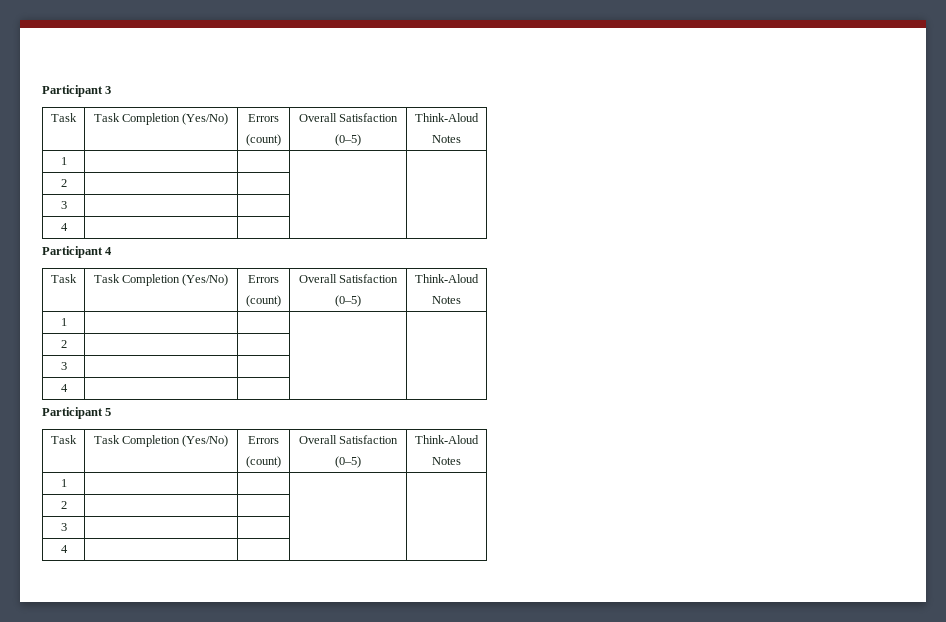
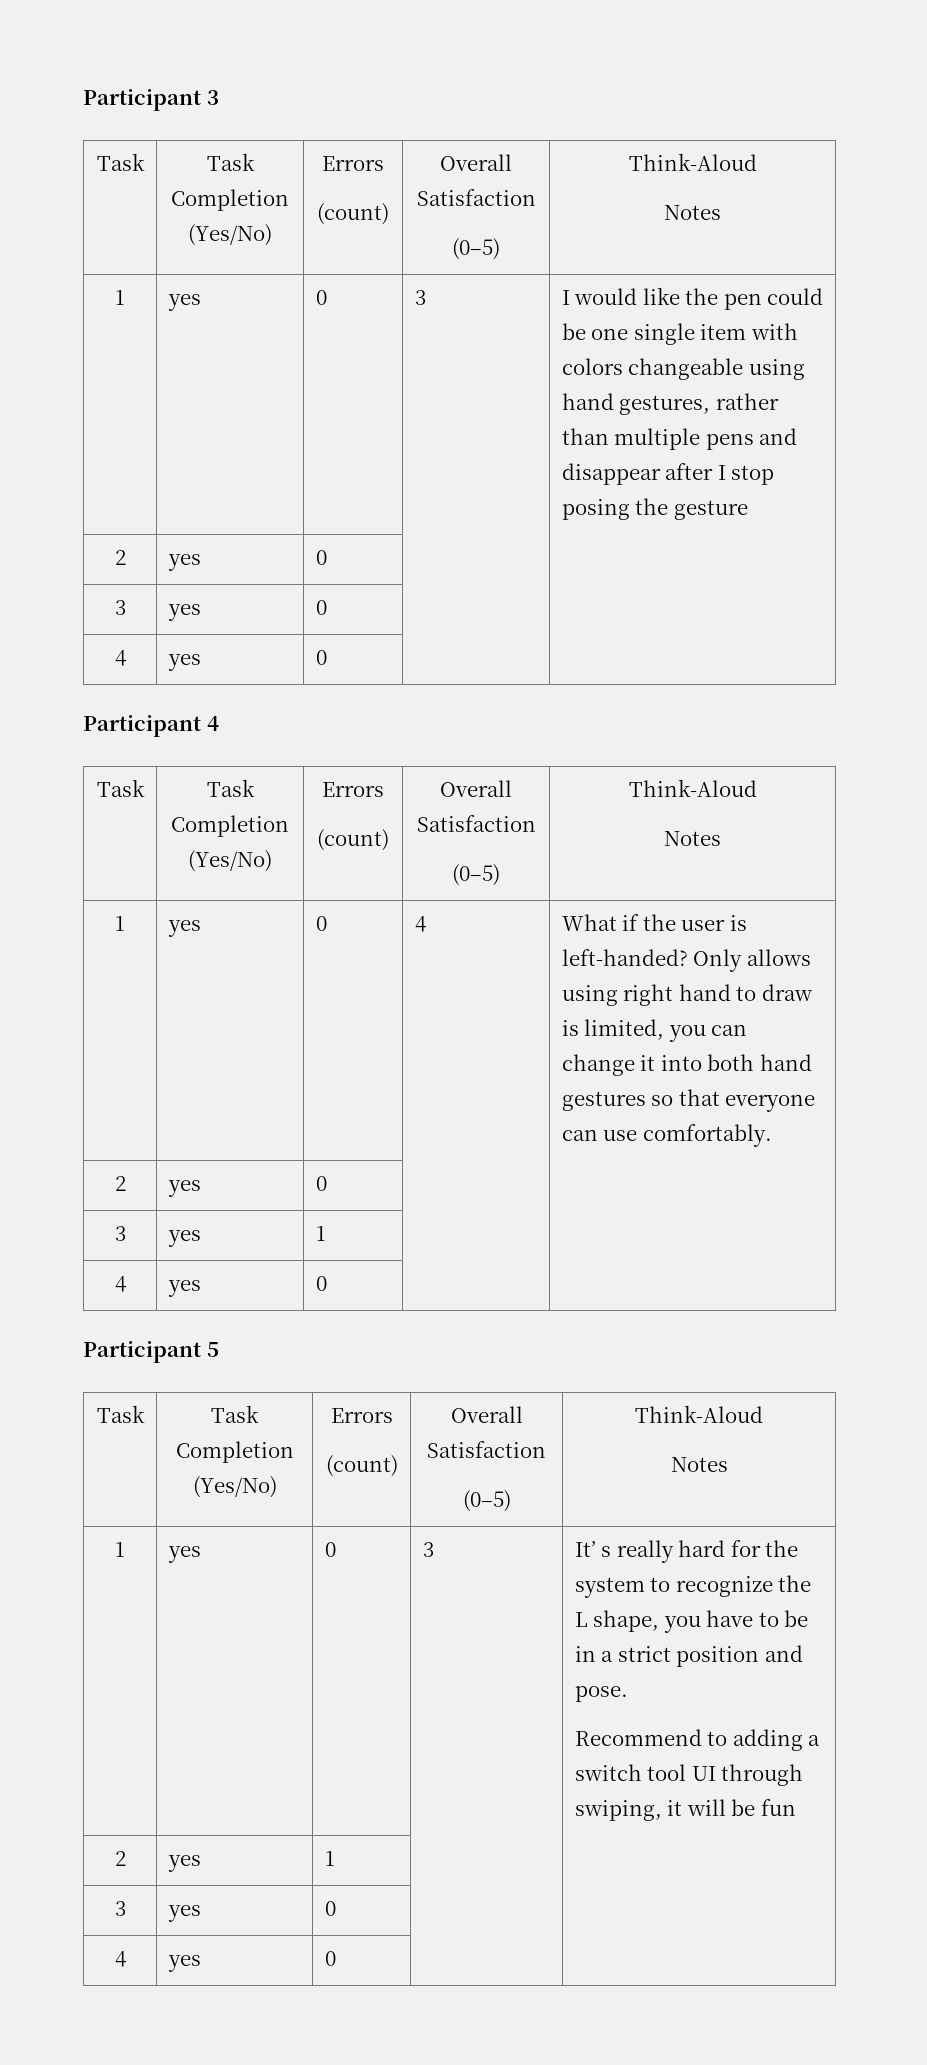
  Participant 3
  Task | Task Completion (Yes/No) | Errors
  (count) | Overall Satisfaction
  (0–5) | Think-Aloud
  Notes
- 1 | | | |
- 2 | | | |
- 3 | | | |
- 4 | | | |
+ 1 | yes | 0 | 3 | I would like the pen could be one single item with colors changeable using hand gestures, rather than multiple pens and disappear after I stop posing the gesture
+ 2 | yes | 0 | |
+ 3 | yes | 0 | |
+ 4 | yes | 0 | |
  Participant 4
  Task | Task Completion (Yes/No) | Errors
  (count) | Overall Satisfaction
  (0–5) | Think-Aloud
  Notes
- 1 | | | |
- 2 | | | |
- 3 | | | |
- 4 | | | |
+ 1 | yes | 0 | 4 | What if the user is left-handed? Only allows using right hand to draw is limited, you can change it into both hand gestures so that everyone can use comfortably.
+ 2 | yes | 0 | |
+ 3 | yes | 1 | |
+ 4 | yes | 0 | |
  Participant 5
  Task | Task Completion (Yes/No) | Errors
  (count) | Overall Satisfaction
  (0–5) | Think-Aloud
  Notes
- 1 | | | |
- 2 | | | |
- 3 | | | |
- 4 | | | |
+ 1 | yes | 0 | 3 | It’ s really hard for the system to recognize the L shape, you have to be in a strict position and pose.
+ Recommend to adding a switch tool UI through swiping, it will be fun
+ 2 | yes | 1 | |
+ 3 | yes | 0 | |
+ 4 | yes | 0 | |

